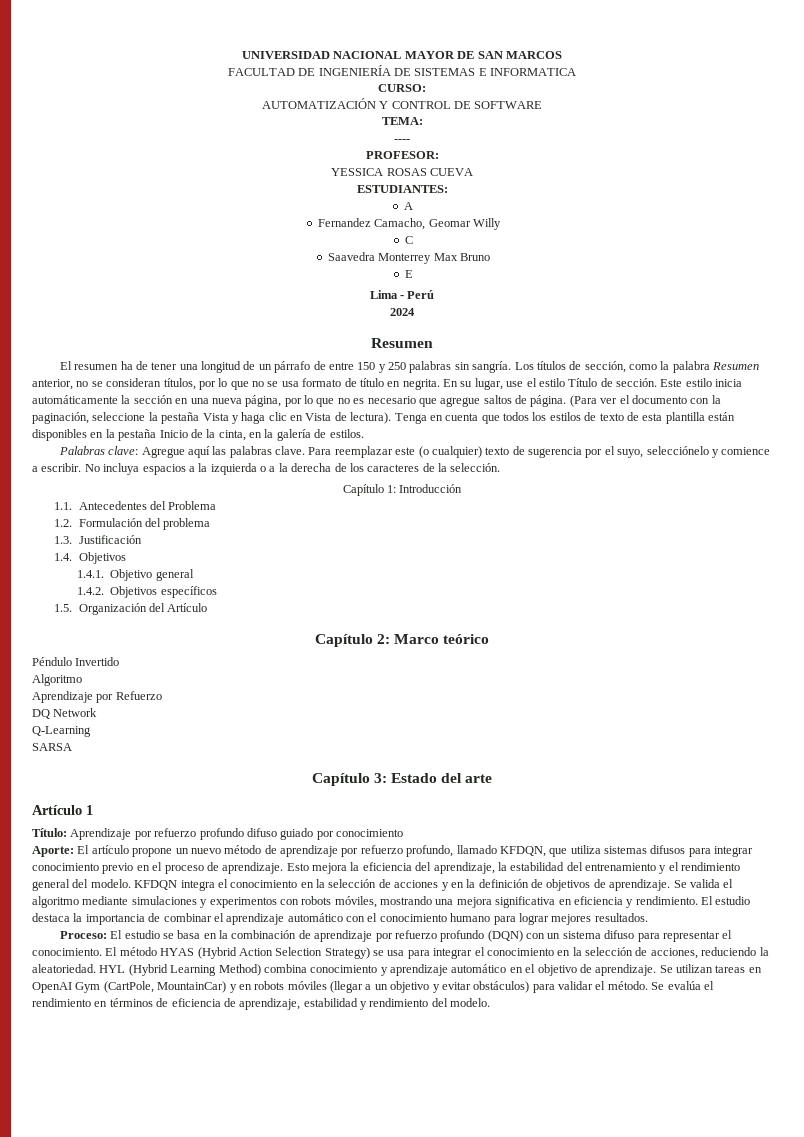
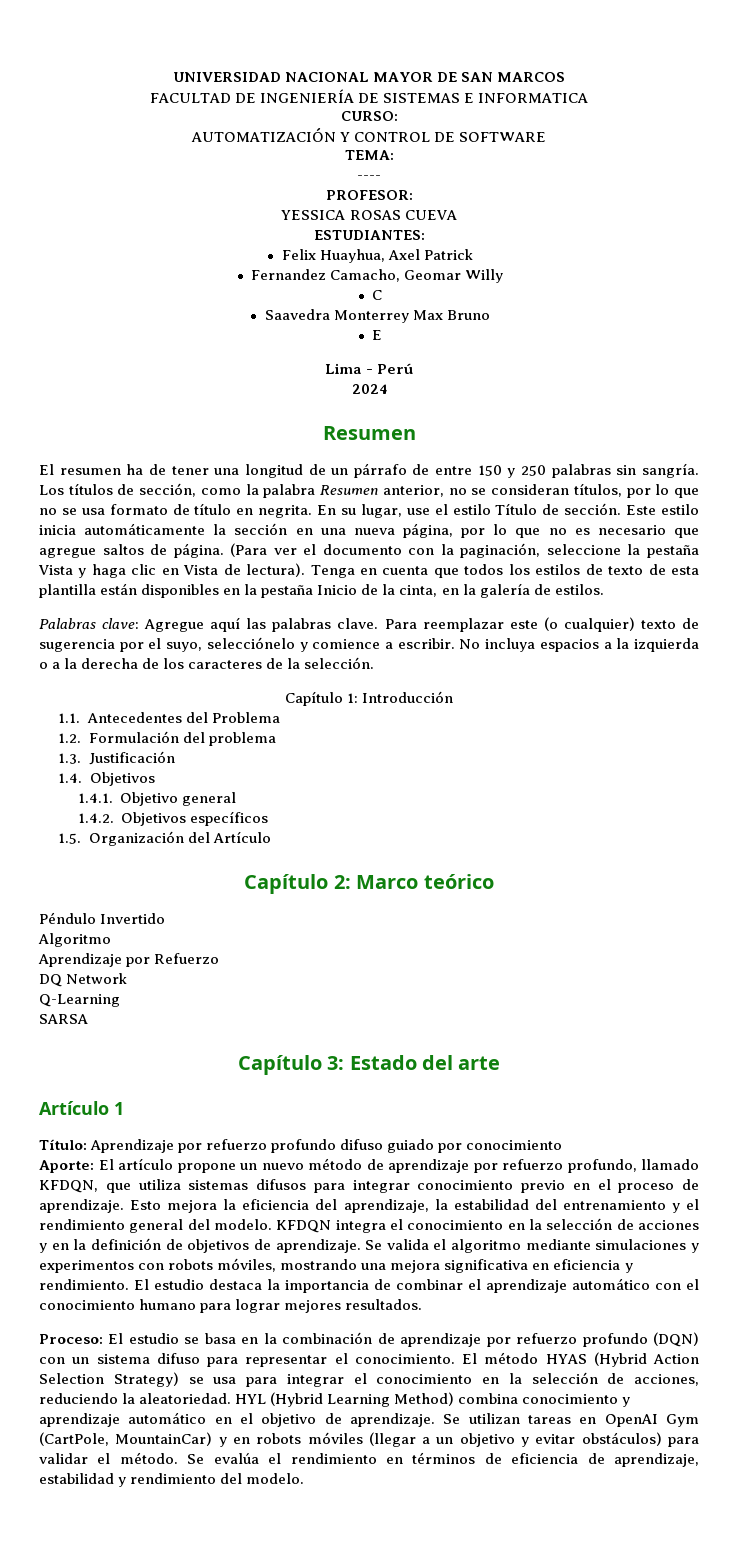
- A
+ Felix Huayhua, Axel Patrick

